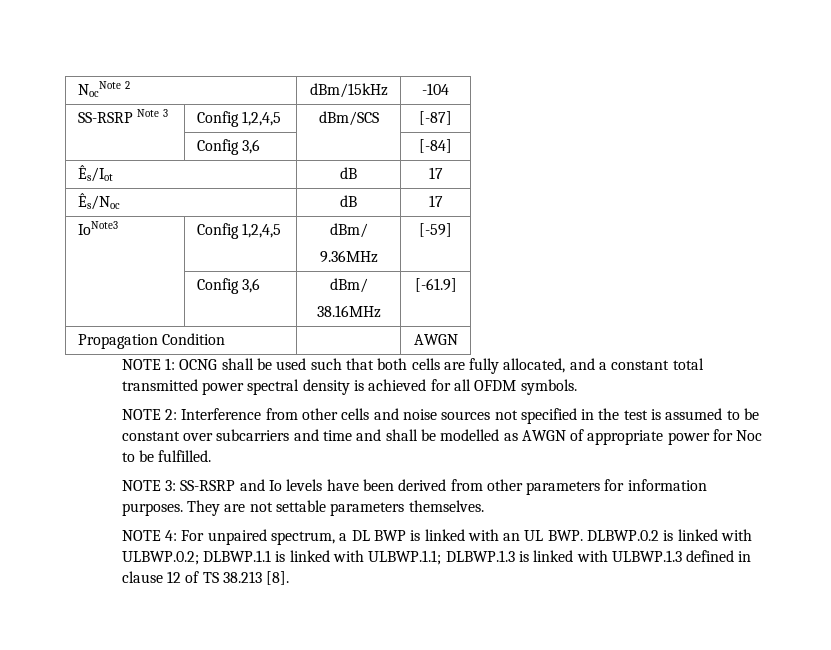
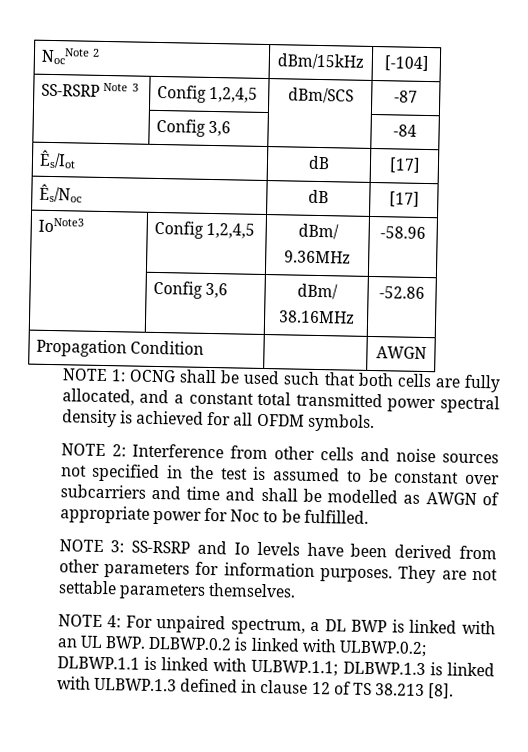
- NocNote 2 | dBm/15kHz | -104
+ NocNote 2 | dBm/15kHz | [-104]
- SS-RSRP Note 3 | Config 1,2,4,5 | dBm/SCS | [-87]
+ SS-RSRP Note 3 | Config 1,2,4,5 | dBm/SCS | -87
- | Config 3,6 | | [-84]
+ | Config 3,6 | | -84
- Ês/Iot | dB | 17
+ Ês/Iot | dB | [17]
- Ês/Noc | dB | 17
+ Ês/Noc | dB | [17]
  IoNote3 | Config 1,2,4,5 | dBm/
- 9.36MHz | [-59]
+ 9.36MHz | -58.96
  | Config 3,6 | dBm/
- 38.16MHz | [-61.9]
+ 38.16MHz | -52.86

